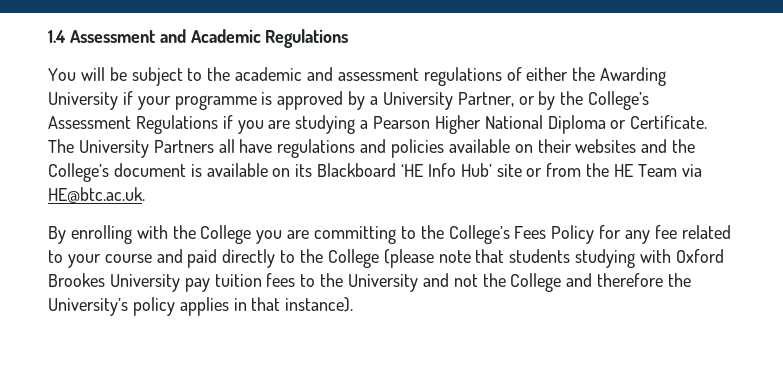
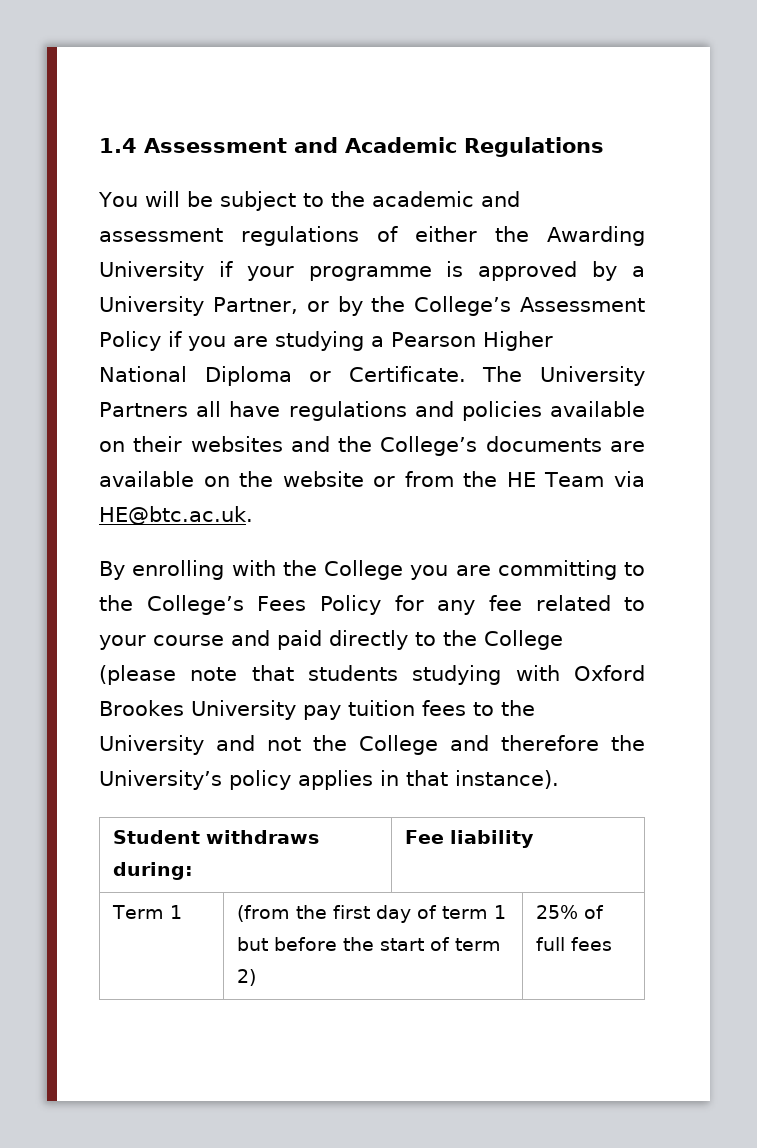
- You will be subject to the academic and assessment regulations of either the Awarding University if your programme is approved by a University Partner, or by the College’s Assessment Regulations if you are studying a Pearson Higher National Diploma or Certificate.
+ You will be subject to the academic and assessment regulations of either the Awarding University if your programme is approved by a University Partner, or by the College’s Assessment Policy if you are studying a Pearson Higher National Diploma or Certificate.
- The University Partners all have regulations and policies available on their websites and the College’s document is available on its Blackboard ‘HE Info Hub’ site or from the HE Team via HE@btc.ac.uk.
+ The University Partners all have regulations and policies available on their websites and the College’s documents are available on the website or from the HE Team via HE@btc.ac.uk.
+ Student withdraws during: | Fee liability
+ Term 1 | (from the first day of term 1 but before the start of term 2) | 25% of full fees

